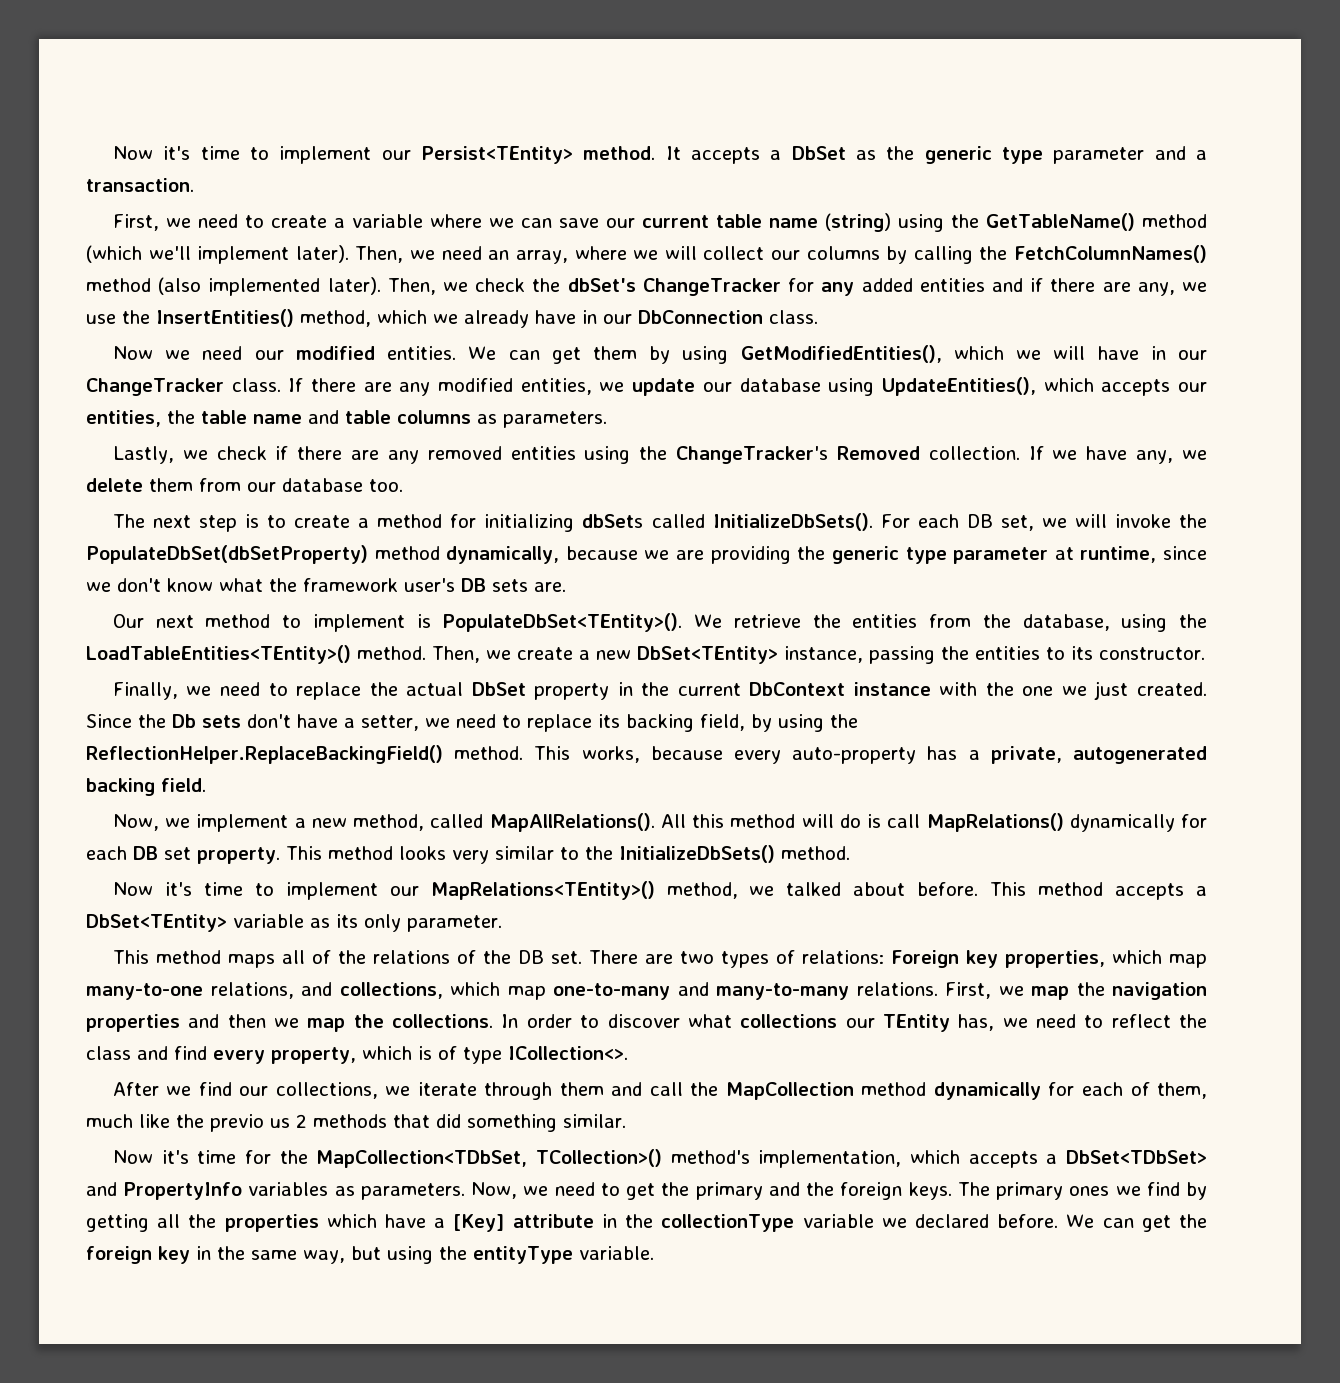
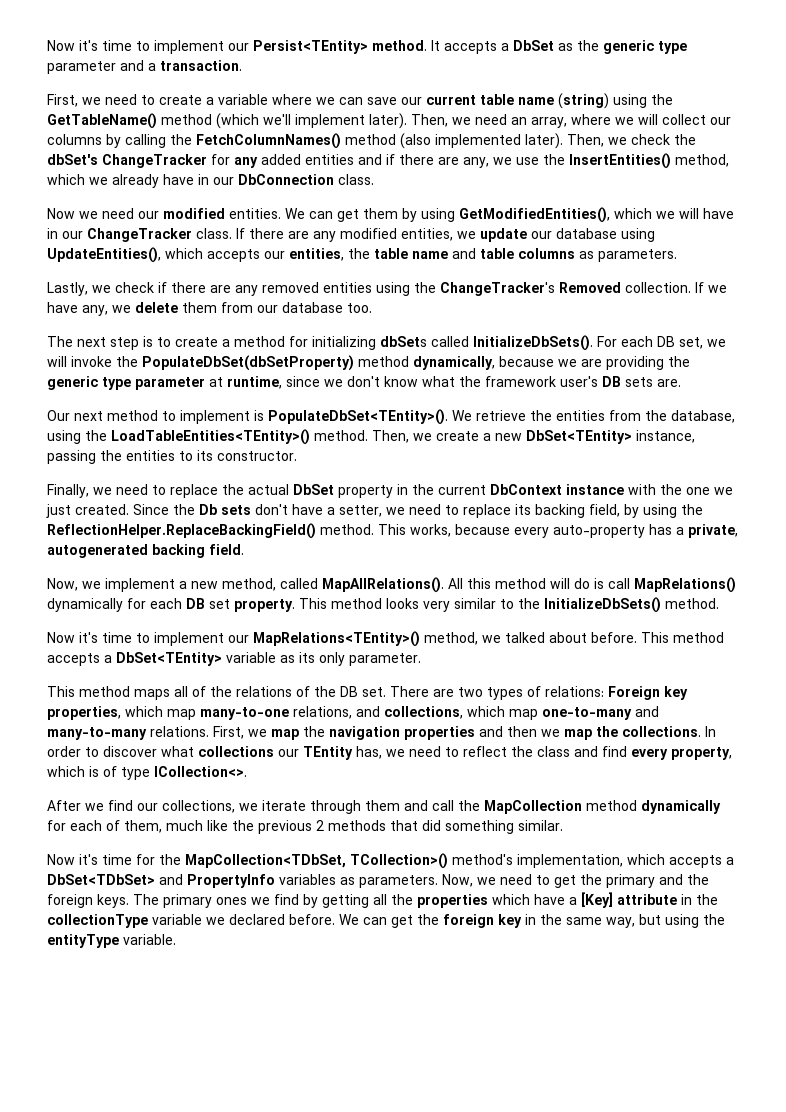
- After we find our collections, we iterate through them and call the MapCollection method dynamically for each of them, much like the previo us 2 methods that did something similar.
+ After we find our collections, we iterate through them and call the MapCollection method dynamically for each of them, much like the previous 2 methods that did something similar.

